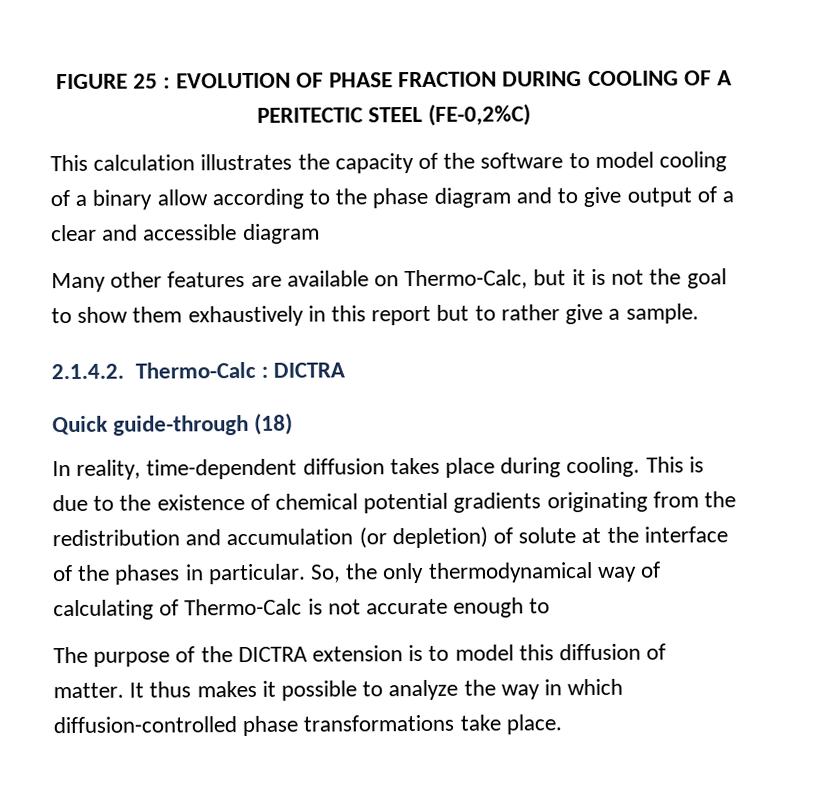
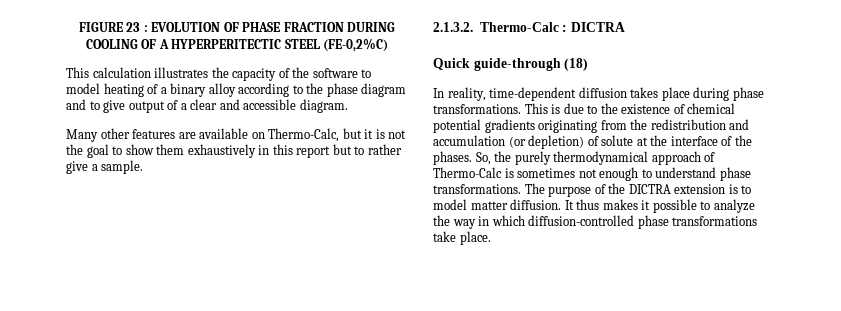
- FIGURE 25 : EVOLUTION OF PHASE FRACTION DURING COOLING OF A PERITECTIC STEEL (FE-0,2%C)
+ FIGURE 23 : EVOLUTION OF PHASE FRACTION DURING COOLING OF A HYPERPERITECTIC STEEL (FE-0,2%C)
- This calculation illustrates the capacity of the software to model cooling of a binary allow according to the phase diagram and to give output of a clear and accessible diagram
+ This calculation illustrates the capacity of the software to model heating of a binary alloy according to the phase diagram and to give output of a clear and accessible diagram.
- 2.1.4.2. Thermo-Calc : DICTRA
+ 2.1.3.2. Thermo-Calc : DICTRA
- In reality, time-dependent diffusion takes place during cooling.
+ In reality, time-dependent diffusion takes place during phase transformations.
- This is due to the existence of chemical potential gradients originating from the redistribution and accumulation (or depletion) of solute at the interface of the phases in particular. So, the only thermodynamical way of calculating of Thermo-Calc is not accurate enough to
- The purpose of the DICTRA extension is to model this diffusion of matter.
+ This is due to the existence of chemical potential gradients originating from the redistribution and accumulation (or depletion) of solute at the interface of the phases. So, the purely thermodynamical approach of Thermo-Calc is sometimes not enough to understand phase transformations. The purpose of the DICTRA extension is to model matter diffusion.

